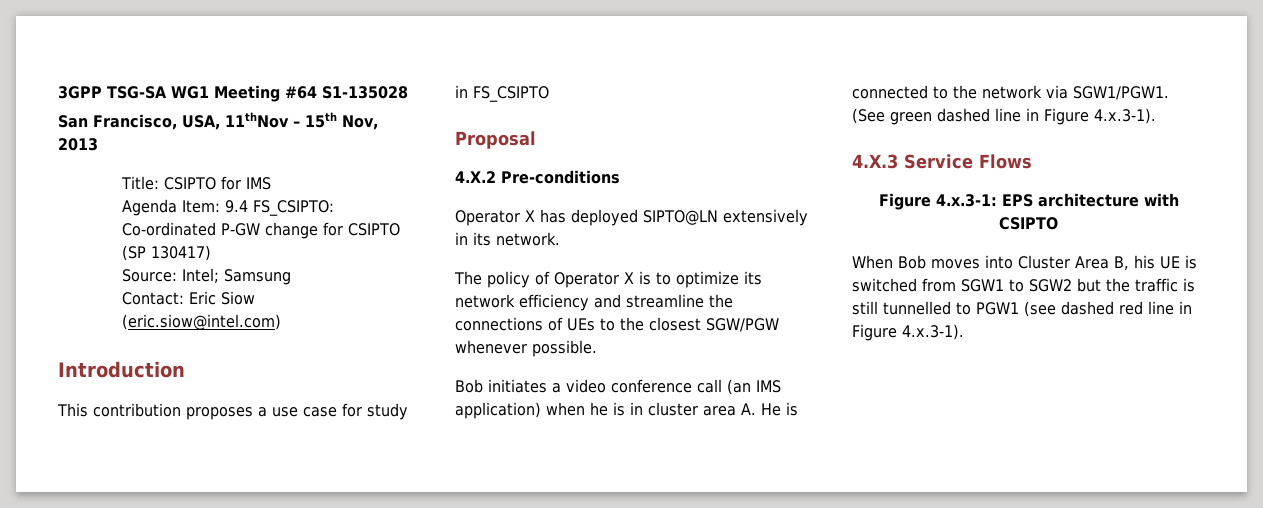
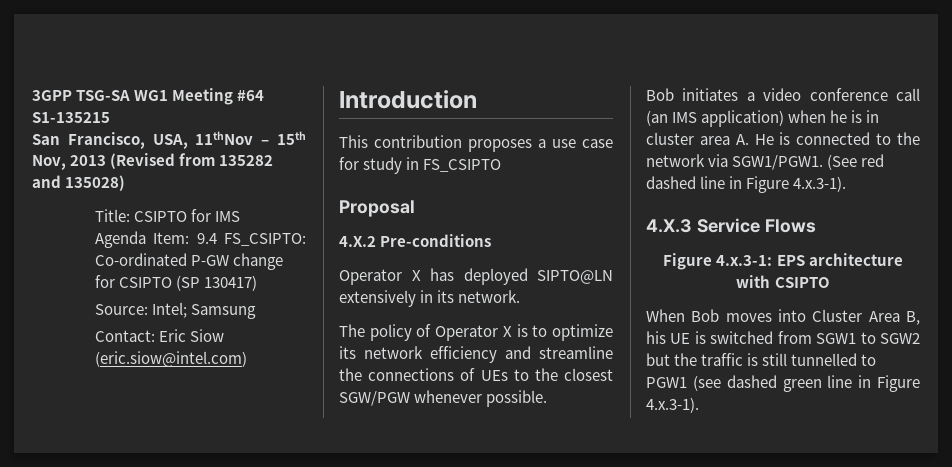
- 3GPP TSG-SA WG1 Meeting #64 S1-135028
+ 3GPP TSG-SA WG1 Meeting #64 S1-135215
- San Francisco, USA, 11thNov – 15th Nov, 2013
+ San Francisco, USA, 11thNov – 15th Nov, 2013 (Revised from 135282 and 135028)
- (See green dashed line in Figure 4.x.3-1).
+ (See red dashed line in Figure 4.x.3-1).
- When Bob moves into Cluster Area B, his UE is switched from SGW1 to SGW2 but the traffic is still tunnelled to PGW1 (see dashed red line in Figure 4.x.3-1).
+ When Bob moves into Cluster Area B, his UE is switched from SGW1 to SGW2 but the traffic is still tunnelled to PGW1 (see dashed green line in Figure 4.x.3-1).

